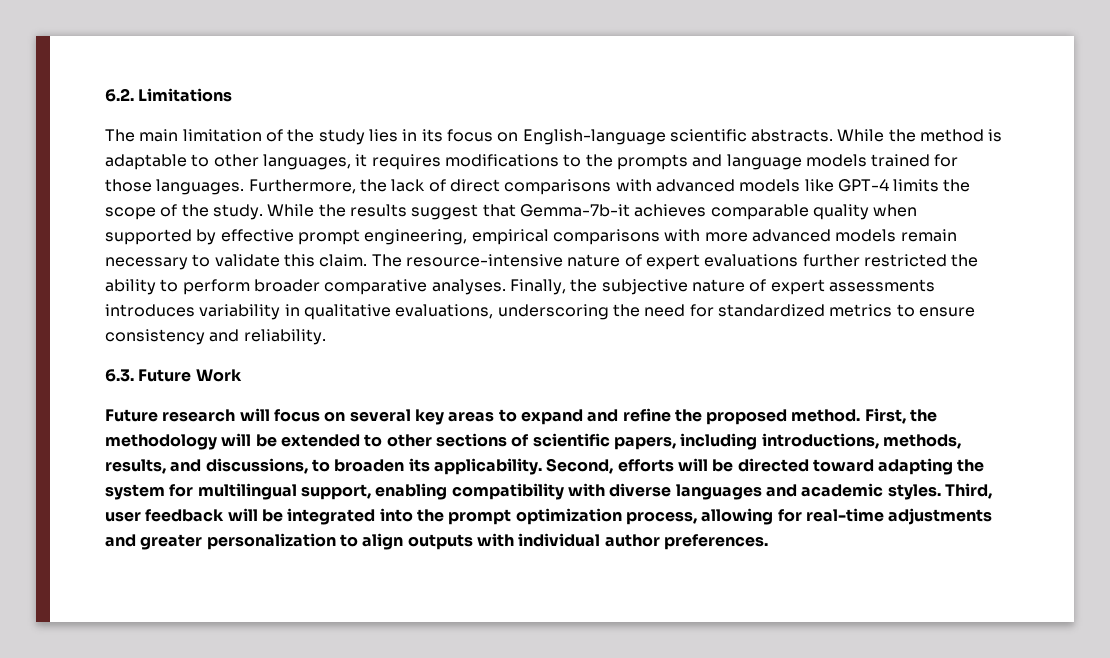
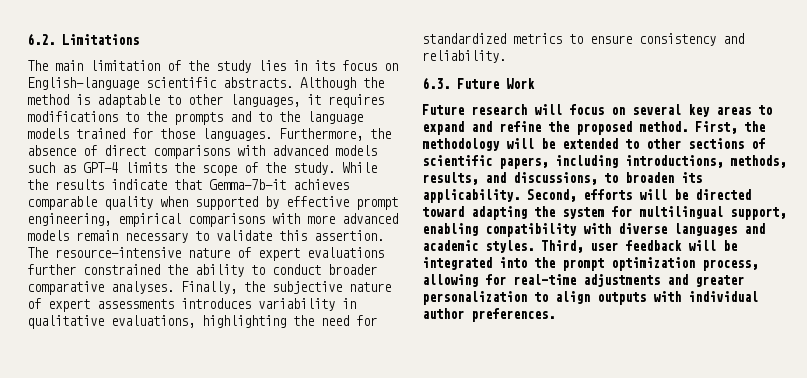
- While the method is adaptable to other languages, it requires modifications to the prompts and language models trained for those languages.
+ Although the method is adaptable to other languages, it requires modifications to the prompts and to the language models trained for those languages.
- Furthermore, the lack of direct comparisons with advanced models like GPT-4 limits the scope of the study.
+ Furthermore, the absence of direct comparisons with advanced models such as GPT-4 limits the scope of the study.
- While the results suggest that Gemma-7b-it achieves comparable quality when supported by effective prompt engineering, empirical comparisons with more advanced models remain necessary to validate this claim.
+ While the results indicate that Gemma-7b-it achieves comparable quality when supported by effective prompt engineering, empirical comparisons with more advanced models remain necessary to validate this assertion.
- The resource-intensive nature of expert evaluations further restricted the ability to perform broader comparative analyses.
+ The resource-intensive nature of expert evaluations further constrained the ability to conduct broader comparative analyses.
- Finally, the subjective nature of expert assessments introduces variability in qualitative evaluations, underscoring the need for standardized metrics to ensure consistency and reliability.
+ Finally, the subjective nature of expert assessments introduces variability in qualitative evaluations, highlighting the need for standardized metrics to ensure consistency and reliability.

